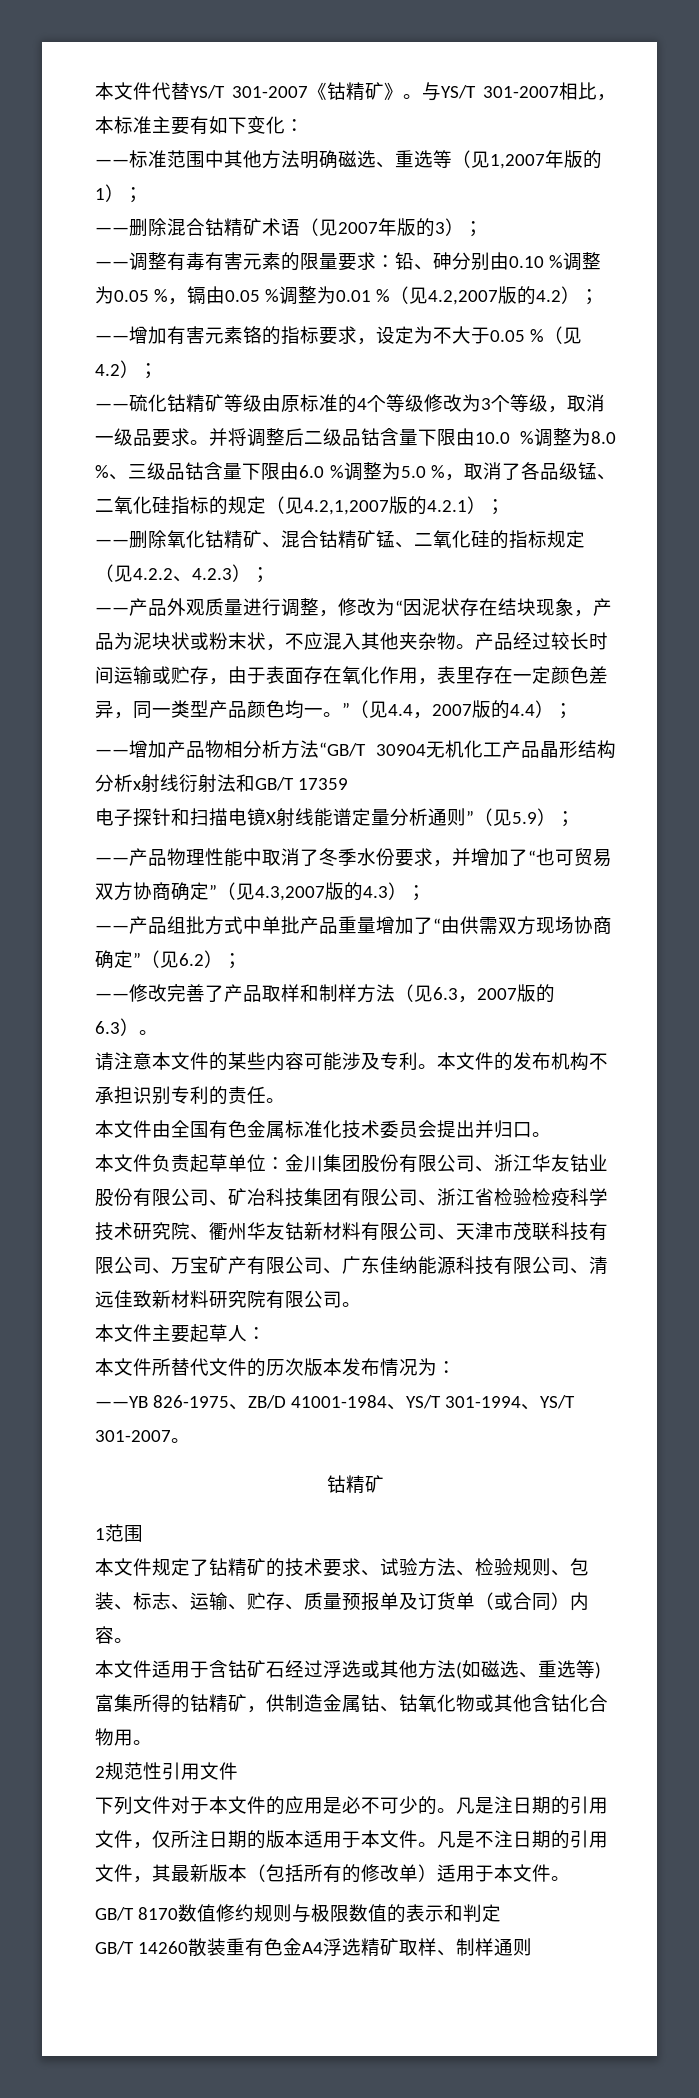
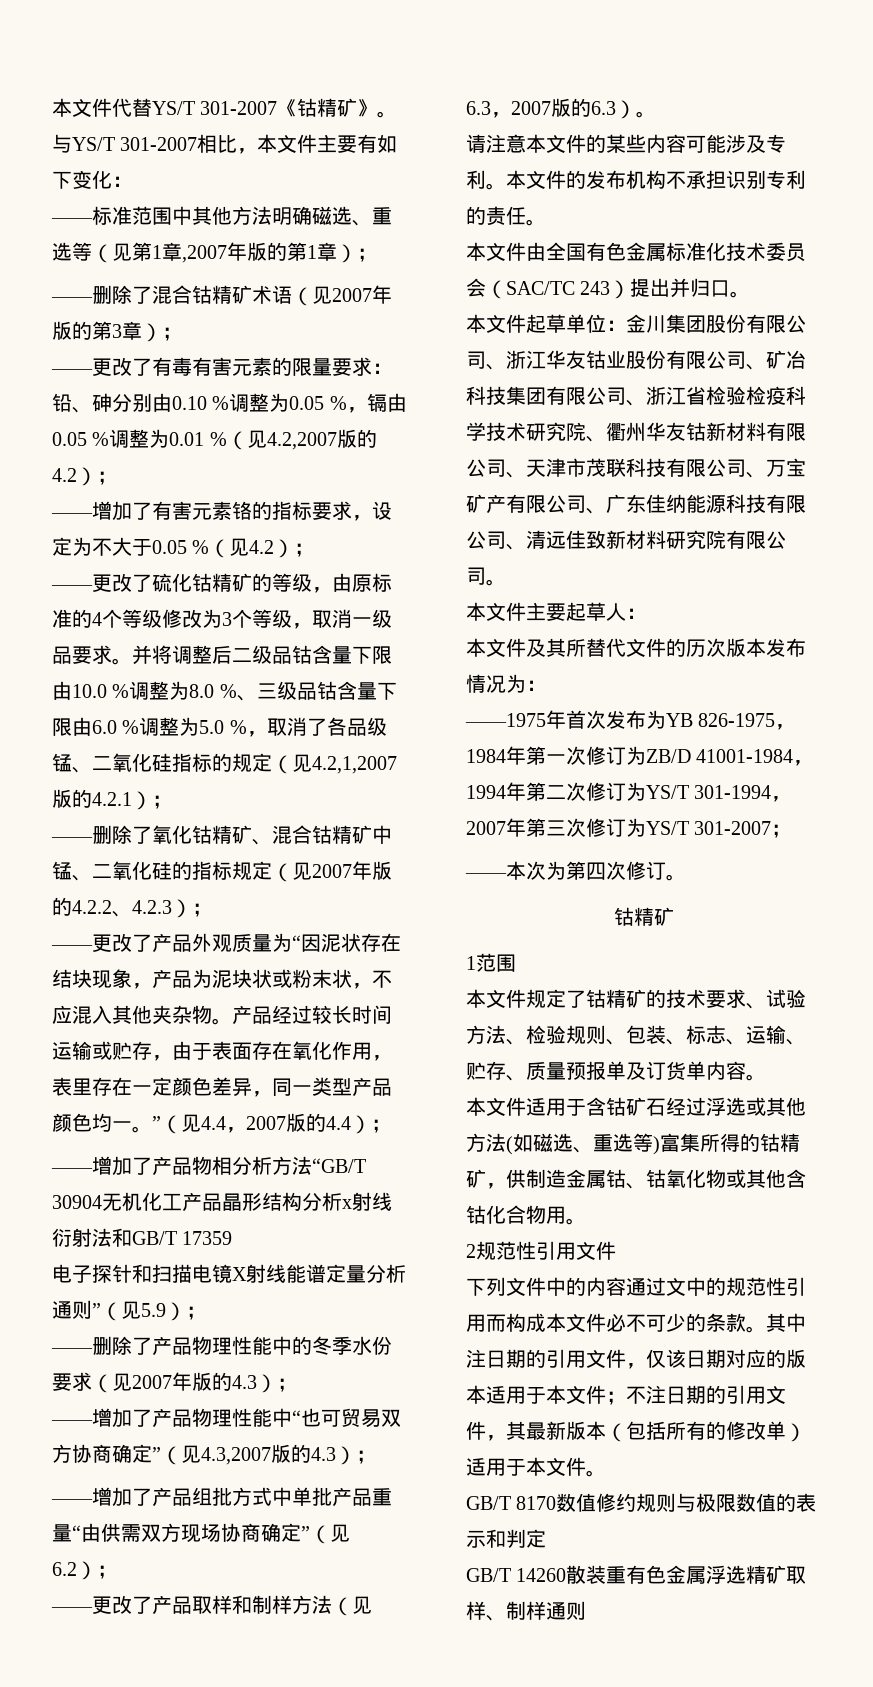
- 与YS/T 301-2007相比，本标准主要有如下变化：
+ 与YS/T 301-2007相比，本文件主要有如下变化：
- ——标准范围中其他方法明确磁选、重选等（见1,2007年版的1）；
- ——删除混合钴精矿术语（见2007年版的3）；
- ——调整有毒有害元素的限量要求：铅、砷分别由0.10 %调整为0.05 %，镉由0.05 %调整为0.01 %（见4.2,2007版的4.2）；
+ ——标准范围中其他方法明确磁选、重选等（见第1章,2007年版的第1章）；
+ ——删除了混合钴精矿术语（见2007年版的第3章）；
+ ——更改了有毒有害元素的限量要求：铅、砷分别由0.10 %调整为0.05 %，镉由0.05 %调整为0.01 %（见4.2,2007版的4.2）；
- ——增加有害元素铬的指标要求，设定为不大于0.05 %（见4.2）；
+ ——增加了有害元素铬的指标要求，设定为不大于0.05 %（见4.2）；
- ——硫化钴精矿等级由原标准的4个等级修改为3个等级，取消一级品要求。
+ ——更改了硫化钴精矿的等级，由原标准的4个等级修改为3个等级，取消一级品要求。
- ——删除氧化钴精矿、混合钴精矿锰、二氧化硅的指标规定（见4.2.2、4.2.3）；
+ ——删除了氧化钴精矿、混合钴精矿中锰、二氧化硅的指标规定（见2007年版的4.2.2、4.2.3）；
- ——产品外观质量进行调整，修改为“因泥状存在结块现象，产品为泥块状或粉末状，不应混入其他夹杂物。
+ ——更改了产品外观质量为“因泥状存在结块现象，产品为泥块状或粉末状，不应混入其他夹杂物。
- ——增加产品物相分析方法“GB/T 30904无机化工产品晶形结构分析x射线衍射法和GB/T 17359
+ ——增加了产品物相分析方法“GB/T 30904无机化工产品晶形结构分析x射线衍射法和GB/T 17359
- ——产品物理性能中取消了冬季水份要求，并增加了“也可贸易双方协商确定”（见4.3,2007版的4.3）；
+ ——删除了产品物理性能中的冬季水份要求（见2007年版的4.3）；
+ ——增加了产品物理性能中“也可贸易双方协商确定”（见4.3,2007版的4.3）；
- ——产品组批方式中单批产品重量增加了“由供需双方现场协商确定”（见6.2）；
+ ——增加了产品组批方式中单批产品重量“由供需双方现场协商确定”（见6.2）；
- ——修改完善了产品取样和制样方法（见6.3，2007版的6.3）。
+ ——更改了产品取样和制样方法（见6.3，2007版的6.3）。
- 本文件由全国有色金属标准化技术委员会提出并归口。
+ 本文件由全国有色金属标准化技术委员会（SAC/TC 243）提出并归口。
- 本文件负责起草单位：金川集团股份有限公司、浙江华友钴业股份有限公司、矿冶科技集团有限公司、浙江省检验检疫科学技术研究院、衢州华友钴新材料有限公司、天津市茂联科技有限公司、万宝矿产有限公司、广东佳纳能源科技有限公司、清远佳致新材料研究院有限公司。
+ 本文件起草单位：金川集团股份有限公司、浙江华友钴业股份有限公司、矿冶科技集团有限公司、浙江省检验检疫科学技术研究院、衢州华友钴新材料有限公司、天津市茂联科技有限公司、万宝矿产有限公司、广东佳纳能源科技有限公司、清远佳致新材料研究院有限公司。
- 本文件所替代文件的历次版本发布情况为：
+ 本文件及其所替代文件的历次版本发布情况为：
- ——YB 826-1975、ZB/D 41001-1984、YS/T 301-1994、YS/T 301-2007。
+ ——1975年首次发布为YB 826-1975，1984年第一次修订为ZB/D 41001-1984，1994年第二次修订为YS/T 301-1994，2007年第三次修订为YS/T 301-2007；
+ ——本次为第四次修订。
- 本文件规定了钻精矿的技术要求、试验方法、检验规则、包装、标志、运输、贮存、质量预报单及订货单（或合同）内容。
+ 本文件规定了钴精矿的技术要求、试验方法、检验规则、包装、标志、运输、贮存、质量预报单及订货单内容。
- 下列文件对于本文件的应用是必不可少的。凡是注日期的引用文件，仅所注日期的版本适用于本文件。凡是不注日期的引用文件，其最新版本（包括所有的修改单）适用于本文件。
+ 下列文件中的内容通过文中的规范性引用而构成本文件必不可少的条款。其中注日期的引用文件，仅该日期对应的版本适用于本文件；不注日期的引用文件，其最新版本（包括所有的修改单）适用于本文件。
- GB/T 14260散装重有色金A4浮选精矿取样、制样通则
+ GB/T 14260散装重有色金属浮选精矿取样、制样通则

